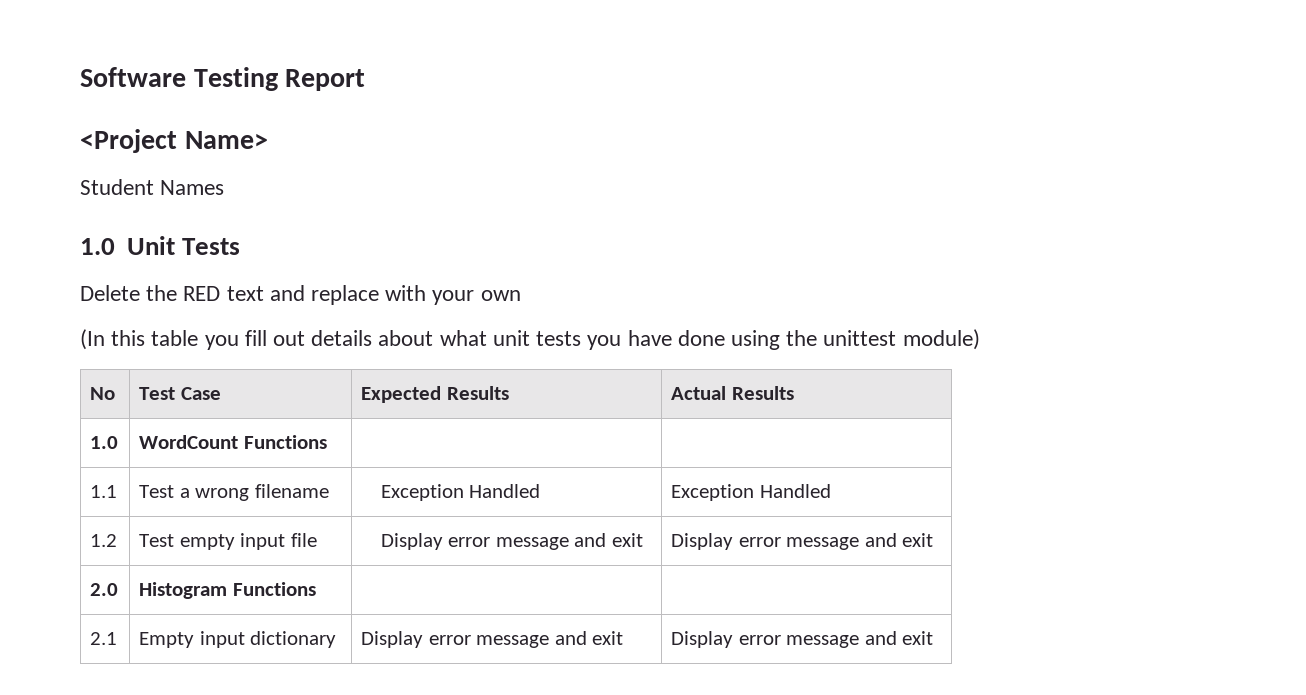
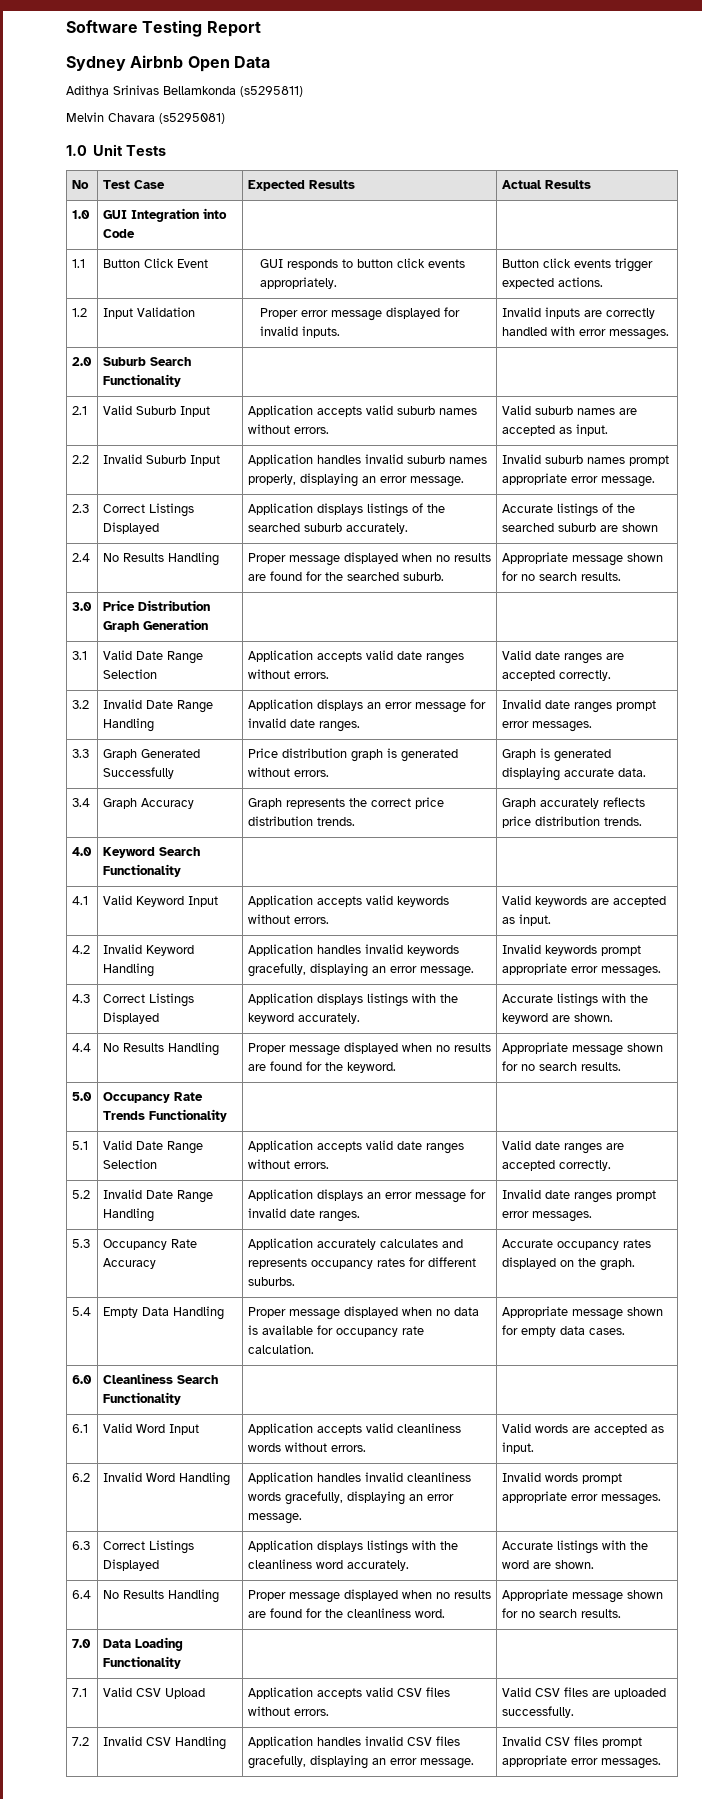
- <Project Name>
- Student Names
+ Sydney Airbnb Open Data
+ Adithya Srinivas Bellamkonda (s5295811)
+ Melvin Chavara (s5295081)
  1.0 Unit Tests
- Delete the RED text and replace with your own
- (In this table you fill out details about what unit tests you have done using the unittest module)
- 1.0 | WordCount Functions | |
- 1.1 | Test a wrong filename | Exception Handled | Exception Handled
- 1.2 | Test empty input file | Display error message and exit | Display error message and exit
- 2.0 | Histogram Functions | |
- 2.1 | Empty input dictionary | Display error message and exit | Display error message and exit
+ 1.0 | GUI Integration into Code | |
+ 1.1 | Button Click Event | GUI responds to button click events appropriately. | Button click events trigger expected actions.
+ 1.2 | Input Validation | Proper error message displayed for invalid inputs. | Invalid inputs are correctly handled with error messages.
+ 2.0 | Suburb Search Functionality | |
+ 2.1 | Valid Suburb Input | Application accepts valid suburb names without errors. | Valid suburb names are accepted as input.
+ 2.2 | Invalid Suburb Input | Application handles invalid suburb names properly, displaying an error message. | Invalid suburb names prompt appropriate error message.
+ 2.3 | Correct Listings Displayed | Application displays listings of the searched suburb accurately. | Accurate listings of the searched suburb are shown
+ 2.4 | No Results Handling | Proper message displayed when no results are found for the searched suburb. | Appropriate message shown for no search results.
+ 3.0 | Price Distribution Graph Generation | |
+ 3.1 | Valid Date Range Selection | Application accepts valid date ranges without errors. | Valid date ranges are accepted correctly.
+ 3.2 | Invalid Date Range Handling | Application displays an error message for invalid date ranges. | Invalid date ranges prompt error messages.
+ 3.3 | Graph Generated Successfully | Price distribution graph is generated without errors. | Graph is generated displaying accurate data.
+ 3.4 | Graph Accuracy | Graph represents the correct price distribution trends. | Graph accurately reflects price distribution trends.
+ 4.0 | Keyword Search Functionality | |
+ 4.1 | Valid Keyword Input | Application accepts valid keywords without errors. | Valid keywords are accepted as input.
+ 4.2 | Invalid Keyword Handling | Application handles invalid keywords gracefully, displaying an error message. | Invalid keywords prompt appropriate error messages.
+ 4.3 | Correct Listings Displayed | Application displays listings with the keyword accurately. | Accurate listings with the keyword are shown.
+ 4.4 | No Results Handling | Proper message displayed when no results are found for the keyword. | Appropriate message shown for no search results.
+ 5.0 | Occupancy Rate Trends Functionality | |
+ 5.1 | Valid Date Range Selection | Application accepts valid date ranges without errors. | Valid date ranges are accepted correctly.
+ 5.2 | Invalid Date Range Handling | Application displays an error message for invalid date ranges. | Invalid date ranges prompt error messages.
+ 5.3 | Occupancy Rate Accuracy | Application accurately calculates and represents occupancy rates for different suburbs. | Accurate occupancy rates displayed on the graph.
+ 5.4 | Empty Data Handling | Proper message displayed when no data is available for occupancy rate calculation. | Appropriate message shown for empty data cases.
+ 6.0 | Cleanliness Search Functionality | |
+ 6.1 | Valid Word Input | Application accepts valid cleanliness words without errors. | Valid words are accepted as input.
+ 6.2 | Invalid Word Handling | Application handles invalid cleanliness words gracefully, displaying an error message. | Invalid words prompt appropriate error messages.
+ 6.3 | Correct Listings Displayed | Application displays listings with the cleanliness word accurately. | Accurate listings with the word are shown.
+ 6.4 | No Results Handling | Proper message displayed when no results are found for the cleanliness word. | Appropriate message shown for no search results.
+ 7.0 | Data Loading Functionality | |
+ 7.1 | Valid CSV Upload | Application accepts valid CSV files without errors. | Valid CSV files are uploaded successfully.
+ 7.2 | Invalid CSV Handling | Application handles invalid CSV files gracefully, displaying an error message. | Invalid CSV files prompt appropriate error messages.

